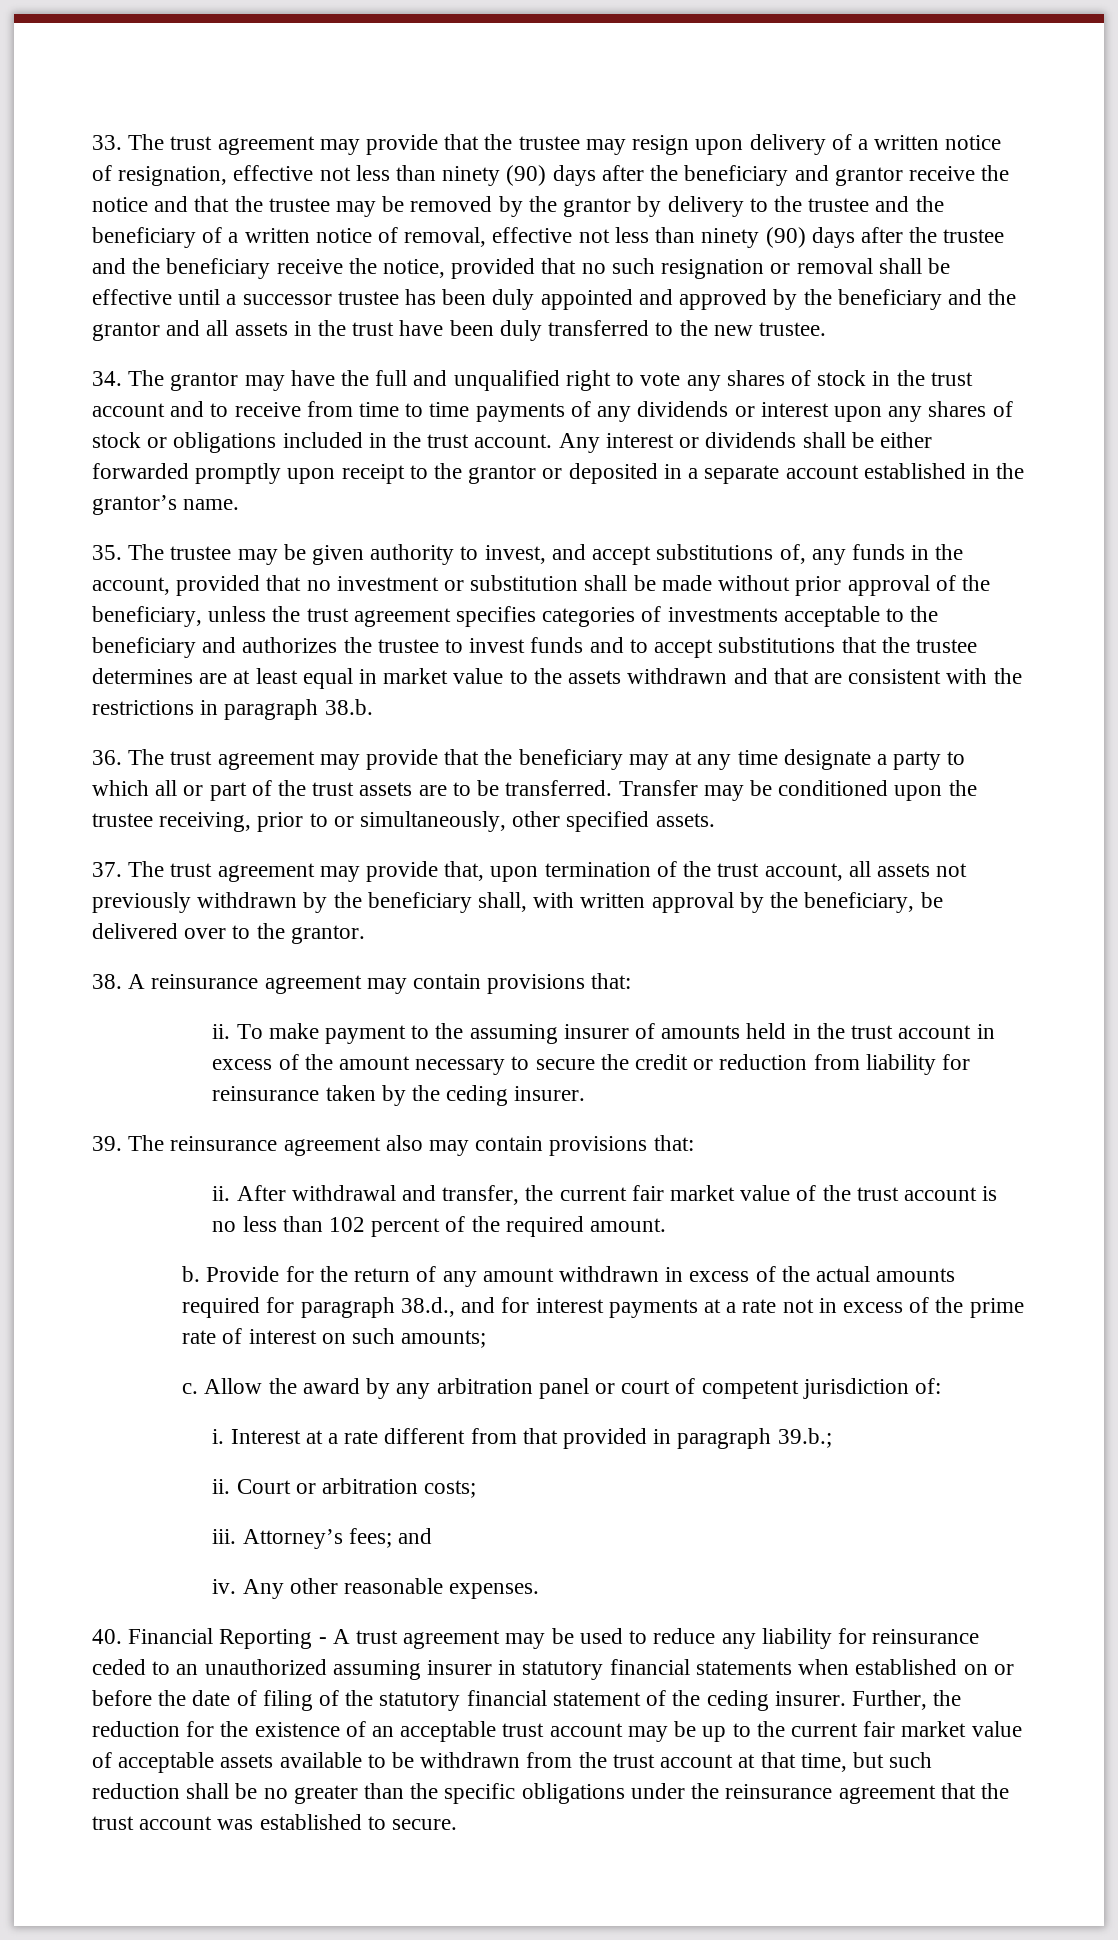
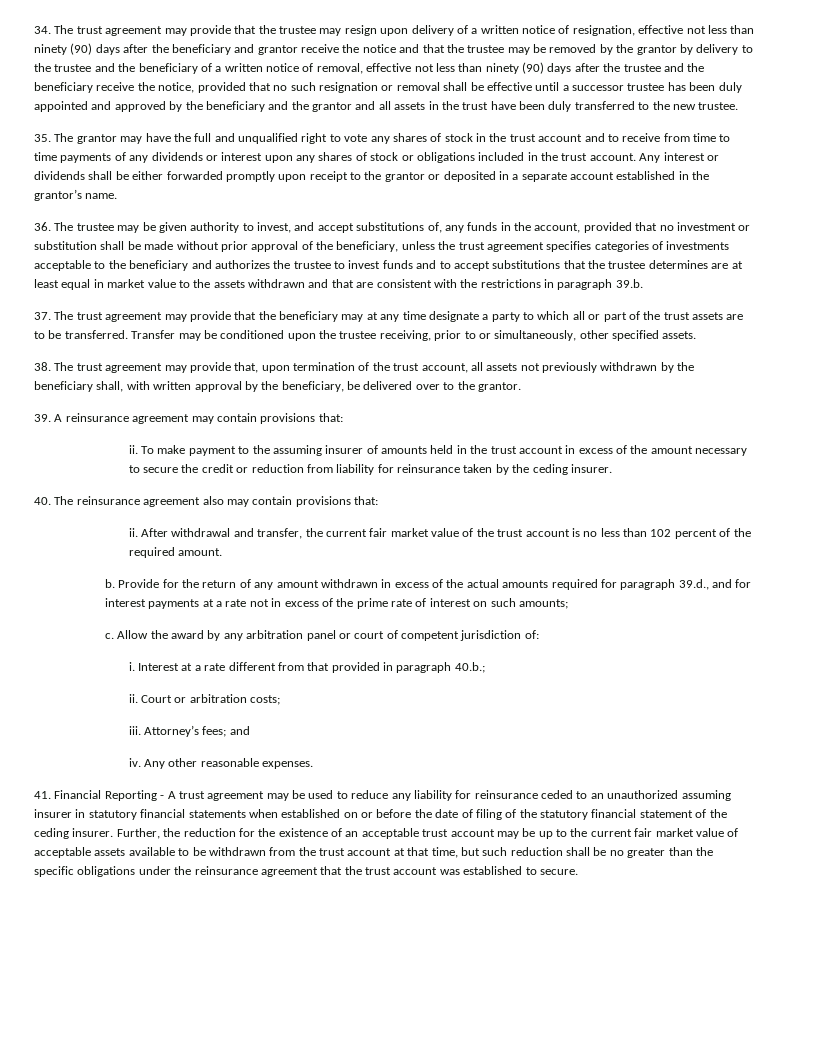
- 33. The trust agreement may provide that the trustee may resign upon delivery of a written notice of resignation, effective not less than ninety (90) days after the beneficiary and grantor receive the notice and that the trustee may be removed by the grantor by delivery to the trustee and the beneficiary of a written notice of removal, effective not less than ninety (90) days after the trustee and the beneficiary receive the notice, provided that no such resignation or removal shall be effective until a successor trustee has been duly appointed and approved by the beneficiary and the grantor and all assets in the trust have been duly transferred to the new trustee.
+ 34. The trust agreement may provide that the trustee may resign upon delivery of a written notice of resignation, effective not less than ninety (90) days after the beneficiary and grantor receive the notice and that the trustee may be removed by the grantor by delivery to the trustee and the beneficiary of a written notice of removal, effective not less than ninety (90) days after the trustee and the beneficiary receive the notice, provided that no such resignation or removal shall be effective until a successor trustee has been duly appointed and approved by the beneficiary and the grantor and all assets in the trust have been duly transferred to the new trustee.
- 34. The grantor may have the full and unqualified right to vote any shares of stock in the trust account and to receive from time to time payments of any dividends or interest upon any shares of stock or obligations included in the trust account.
+ 35. The grantor may have the full and unqualified right to vote any shares of stock in the trust account and to receive from time to time payments of any dividends or interest upon any shares of stock or obligations included in the trust account.
- 35. The trustee may be given authority to invest, and accept substitutions of, any funds in the account, provided that no investment or substitution shall be made without prior approval of the beneficiary, unless the trust agreement specifies categories of investments acceptable to the beneficiary and authorizes the trustee to invest funds and to accept substitutions that the trustee determines are at least equal in market value to the assets withdrawn and that are consistent with the restrictions in paragraph 38.b.
- 36. The trust agreement may provide that the beneficiary may at any time designate a party to which all or part of the trust assets are to be transferred.
+ 36. The trustee may be given authority to invest, and accept substitutions of, any funds in the account, provided that no investment or substitution shall be made without prior approval of the beneficiary, unless the trust agreement specifies categories of investments acceptable to the beneficiary and authorizes the trustee to invest funds and to accept substitutions that the trustee determines are at least equal in market value to the assets withdrawn and that are consistent with the restrictions in paragraph 39.b.
+ 37. The trust agreement may provide that the beneficiary may at any time designate a party to which all or part of the trust assets are to be transferred.
- 37. The trust agreement may provide that, upon termination of the trust account, all assets not previously withdrawn by the beneficiary shall, with written approval by the beneficiary, be delivered over to the grantor.
+ 38. The trust agreement may provide that, upon termination of the trust account, all assets not previously withdrawn by the beneficiary shall, with written approval by the beneficiary, be delivered over to the grantor.
- 38. A reinsurance agreement may contain provisions that:
+ 39. A reinsurance agreement may contain provisions that:
- 39. The reinsurance agreement also may contain provisions that:
+ 40. The reinsurance agreement also may contain provisions that:
- Provide for the return of any amount withdrawn in excess of the actual amounts required for paragraph 38.d., and for interest payments at a rate not in excess of the prime rate of interest on such amounts;
+ Provide for the return of any amount withdrawn in excess of the actual amounts required for paragraph 39.d., and for interest payments at a rate not in excess of the prime rate of interest on such amounts;
- Interest at a rate different from that provided in paragraph 39.b.;
+ Interest at a rate different from that provided in paragraph 40.b.;
- 40. Financial Reporting - A trust agreement may be used to reduce any liability for reinsurance ceded to an unauthorized assuming insurer in statutory financial statements when established on or before the date of filing of the statutory financial statement of the ceding insurer.
+ 41. Financial Reporting - A trust agreement may be used to reduce any liability for reinsurance ceded to an unauthorized assuming insurer in statutory financial statements when established on or before the date of filing of the statutory financial statement of the ceding insurer.

